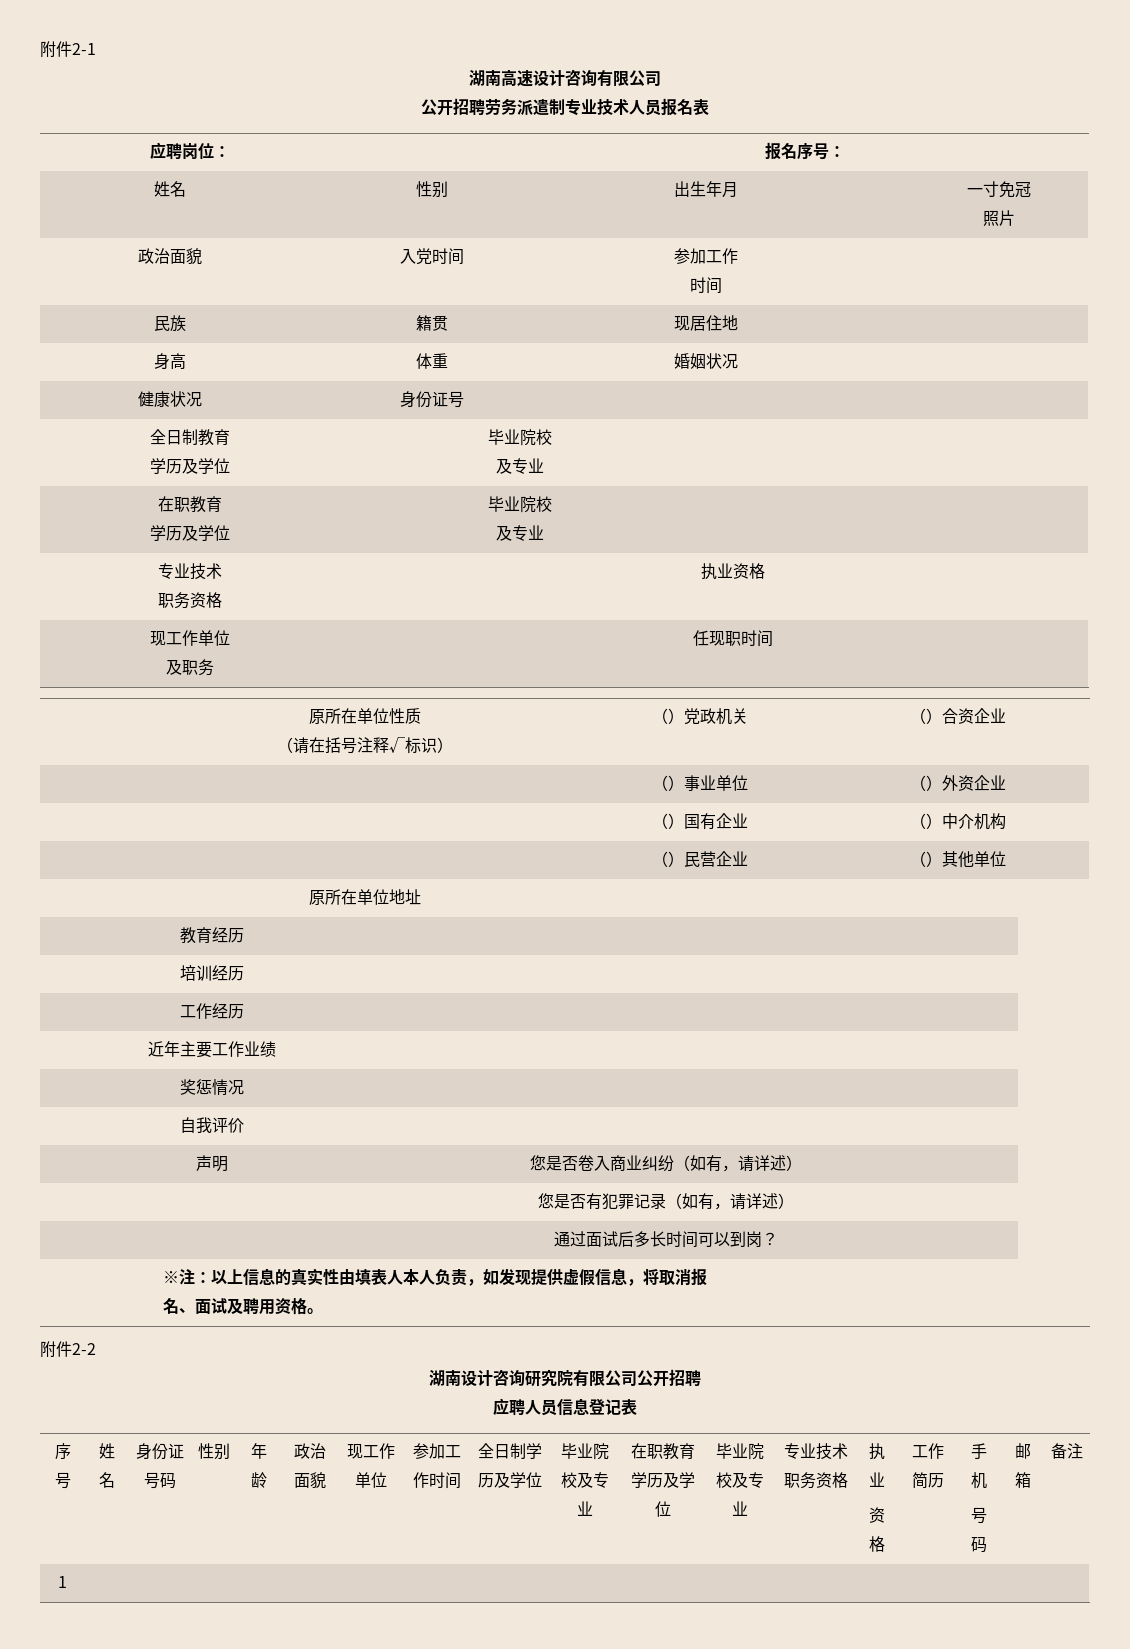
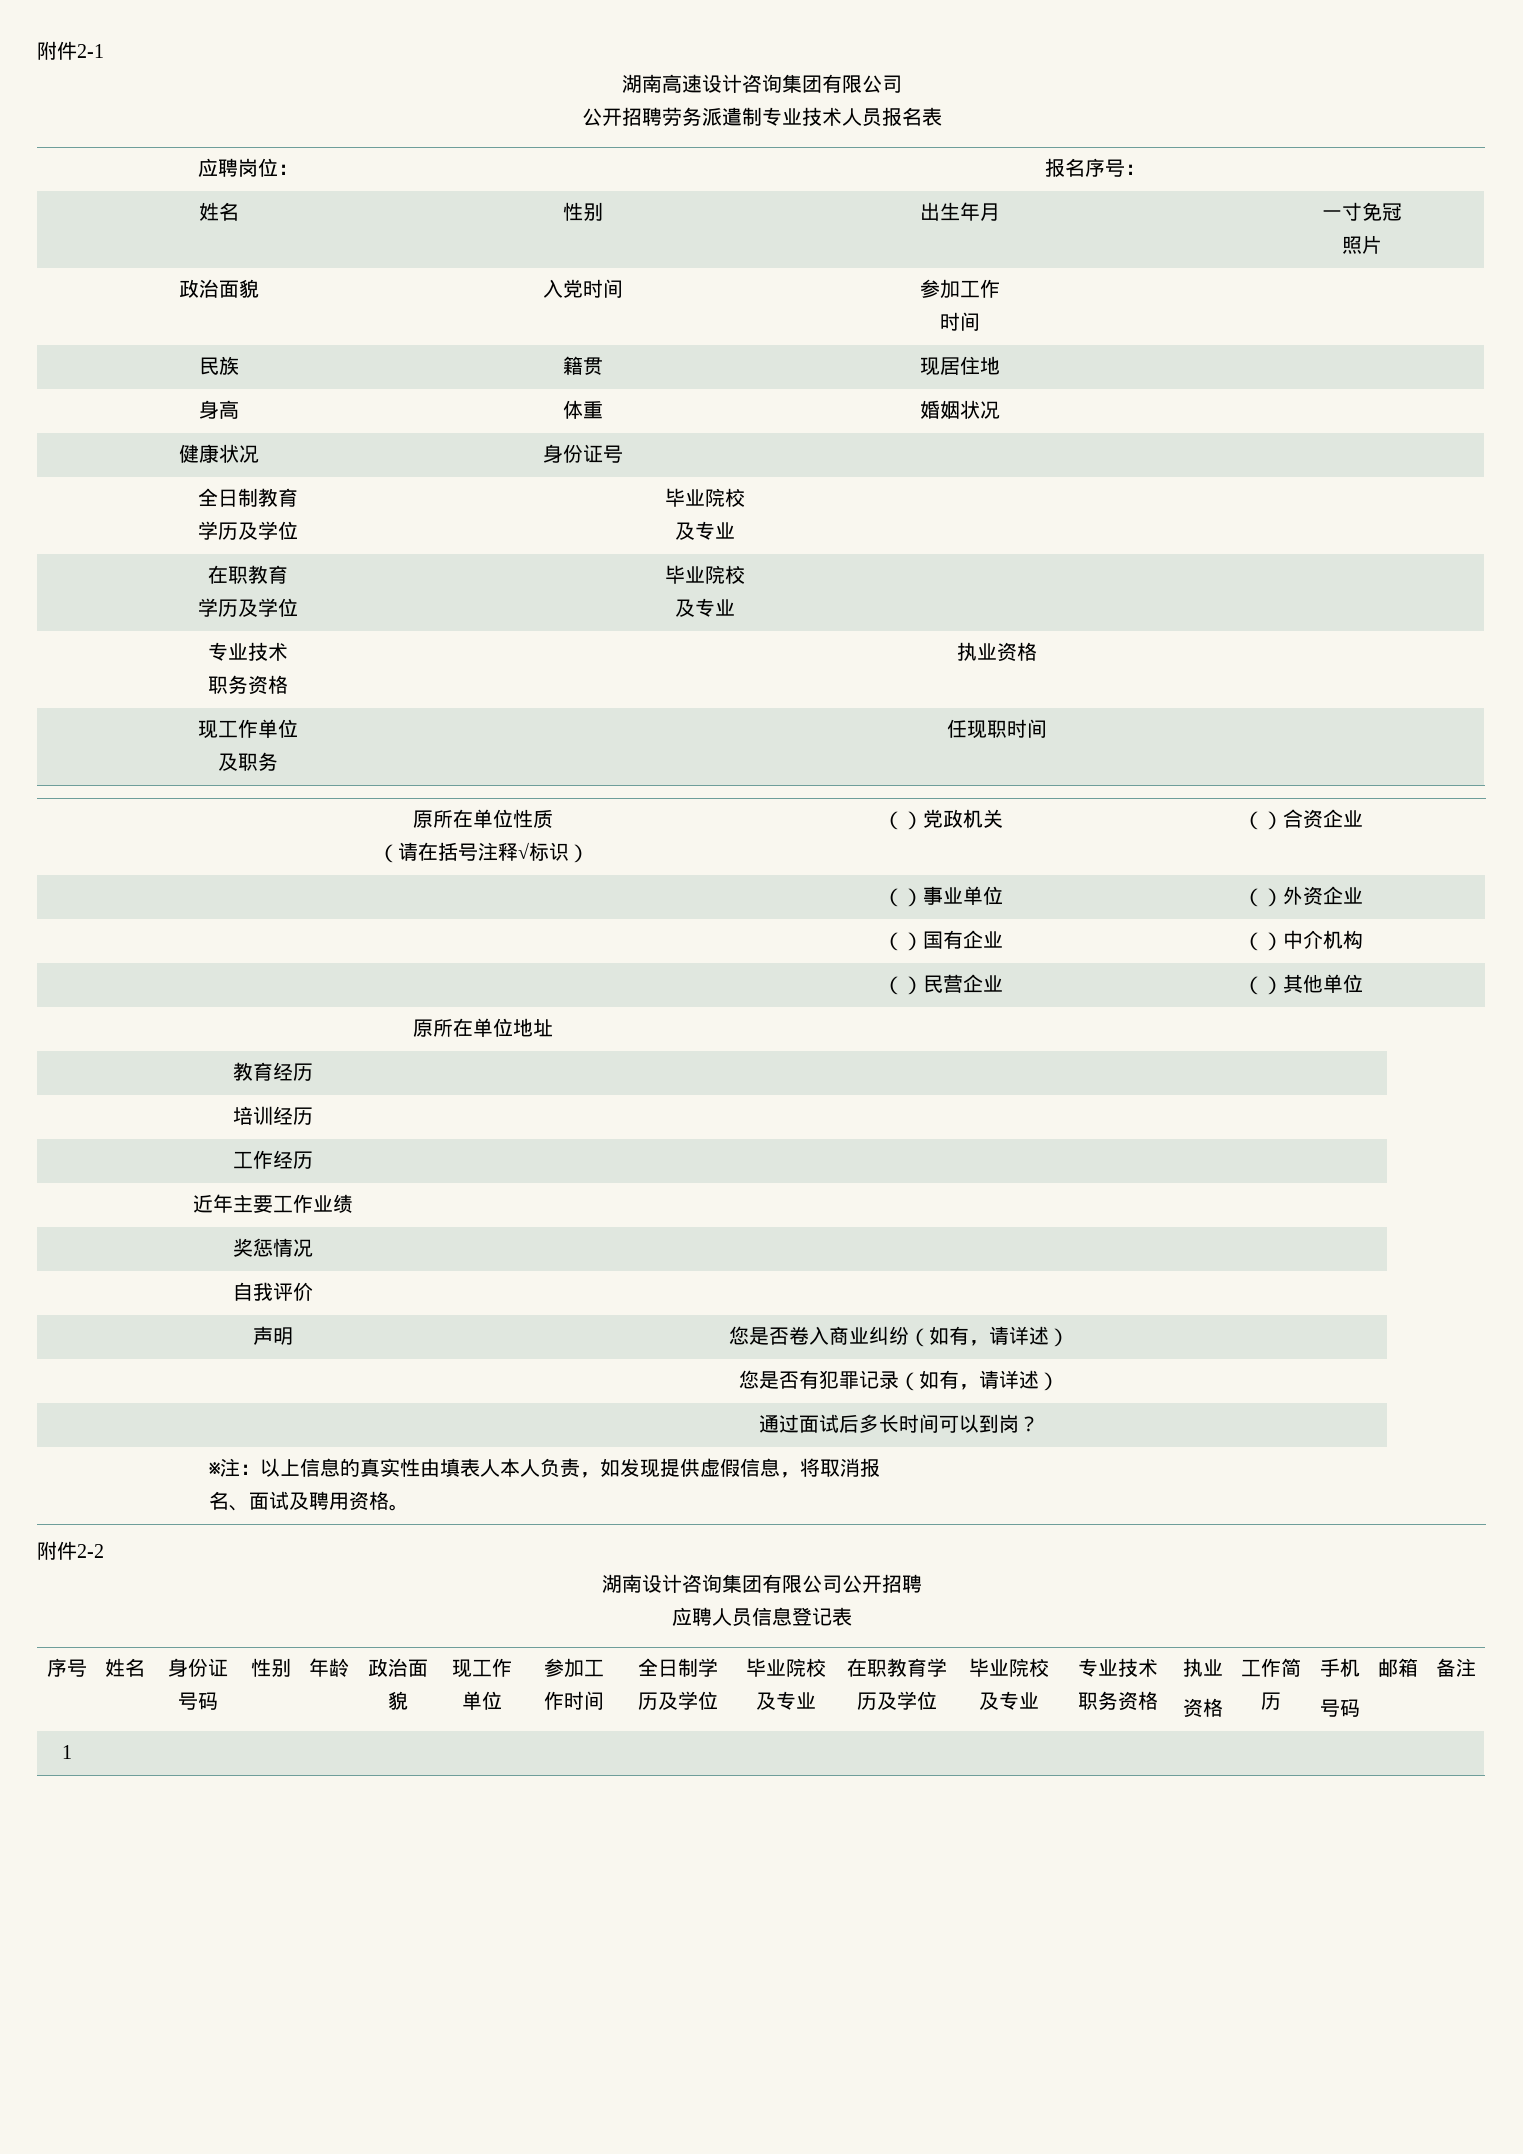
- 湖南高速设计咨询有限公司
+ 湖南高速设计咨询集团有限公司
- 湖南设计咨询研究院有限公司公开招聘
+ 湖南设计咨询集团有限公司公开招聘

